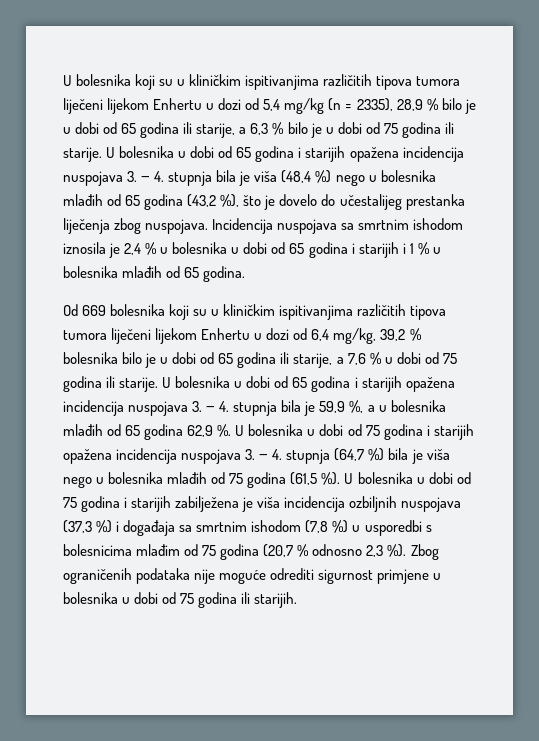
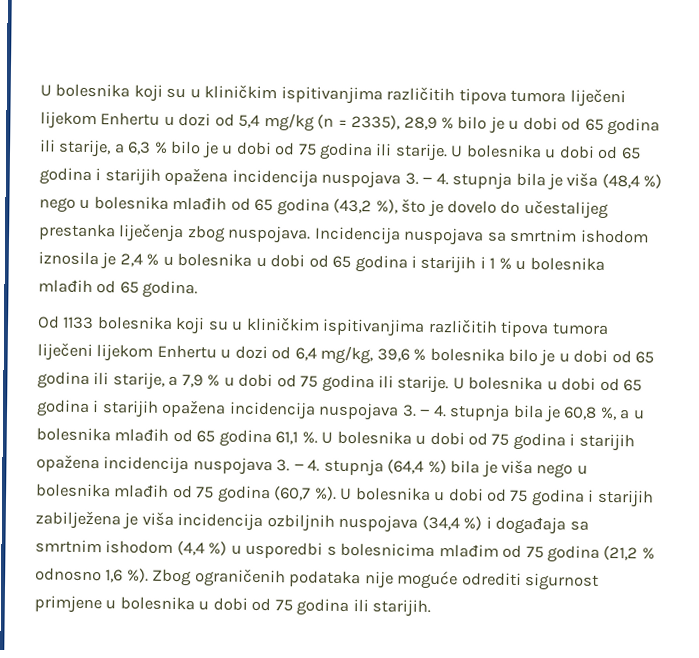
- Od 669 bolesnika koji su u kliničkim ispitivanjima različitih tipova tumora liječeni lijekom Enhertu u dozi od 6,4 mg/kg, 39,2 % bolesnika bilo je u dobi od 65 godina ili starije, a 7,6 % u dobi od 75 godina ili starije.
+ Od 1133 bolesnika koji su u kliničkim ispitivanjima različitih tipova tumora liječeni lijekom Enhertu u dozi od 6,4 mg/kg, 39,6 % bolesnika bilo je u dobi od 65 godina ili starije, a 7,9 % u dobi od 75 godina ili starije.
- U bolesnika u dobi od 65 godina i starijih opažena incidencija nuspojava 3. ‒ 4. stupnja bila je 59,9 %, a u bolesnika mlađih od 65 godina 62,9 %.
+ U bolesnika u dobi od 65 godina i starijih opažena incidencija nuspojava 3. ‒ 4. stupnja bila je 60,8 %, a u bolesnika mlađih od 65 godina 61,1 %.
- U bolesnika u dobi od 75 godina i starijih opažena incidencija nuspojava 3. ‒ 4. stupnja (64,7 %) bila je viša nego u bolesnika mlađih od 75 godina (61,5 %).
+ U bolesnika u dobi od 75 godina i starijih opažena incidencija nuspojava 3. ‒ 4. stupnja (64,4 %) bila je viša nego u bolesnika mlađih od 75 godina (60,7 %).
- U bolesnika u dobi od 75 godina i starijih zabilježena je viša incidencija ozbiljnih nuspojava (37,3 %) i događaja sa smrtnim ishodom (7,8 %) u usporedbi s bolesnicima mlađim od 75 godina (20,7 % odnosno 2,3 %).
+ U bolesnika u dobi od 75 godina i starijih zabilježena je viša incidencija ozbiljnih nuspojava (34,4 %) i događaja sa smrtnim ishodom (4,4 %) u usporedbi s bolesnicima mlađim od 75 godina (21,2 % odnosno 1,6 %).

